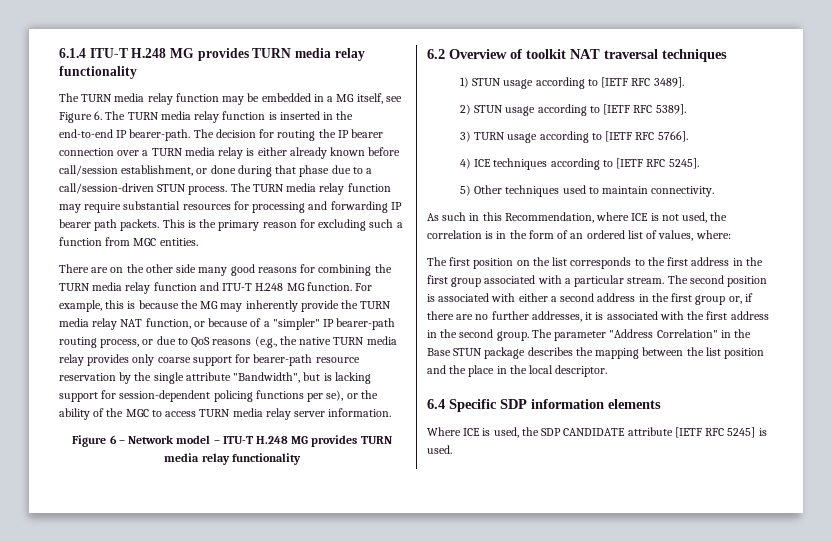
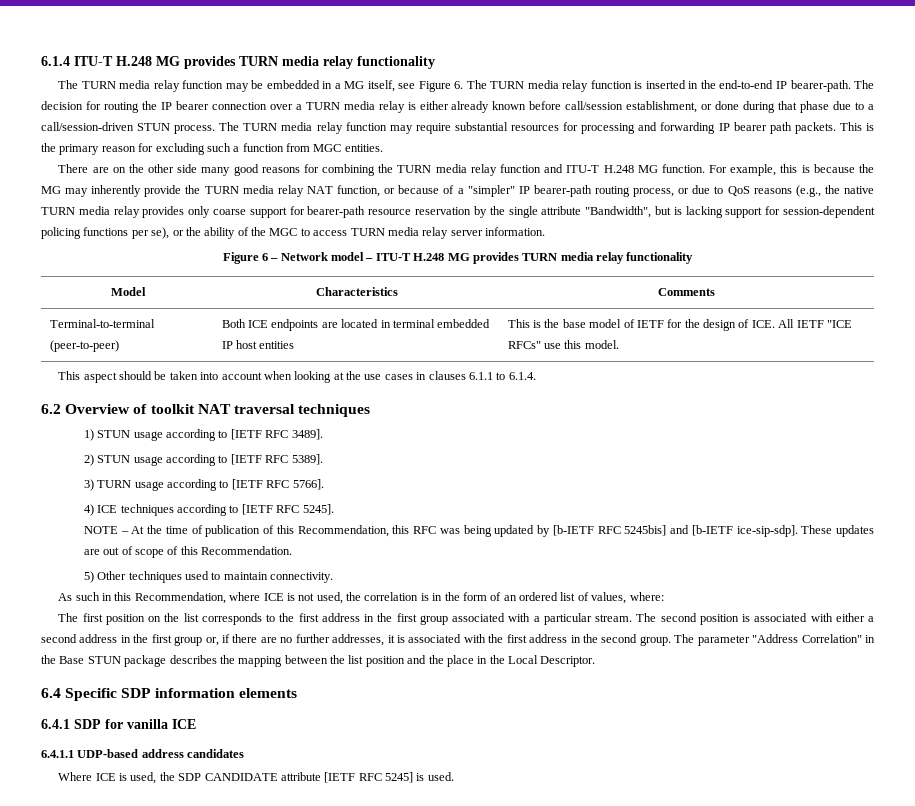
+ Model | Characteristics | Comments
+ Terminal-to-terminal (peer-to-peer) | Both ICE endpoints are located in terminal embedded IP host entities | This is the base model of IETF for the design of ICE. All IETF "ICE RFCs" use this model.
+ This aspect should be taken into account when looking at the use cases in clauses 6.1.1 to 6.1.4.
+ NOTE – At the time of publication of this Recommendation, this RFC was being updated by [b-IETF RFC 5245bis] and [b-IETF ice-sip-sdp]. These updates are out of scope of this Recommendation.
- The parameter "Address Correlation" in the Base STUN package describes the mapping between the list position and the place in the local descriptor.
+ The parameter "Address Correlation" in the Base STUN package describes the mapping between the list position and the place in the Local Descriptor.
+ 6.4.1 SDP for vanilla ICE
+ 6.4.1.1 UDP-based address candidates

